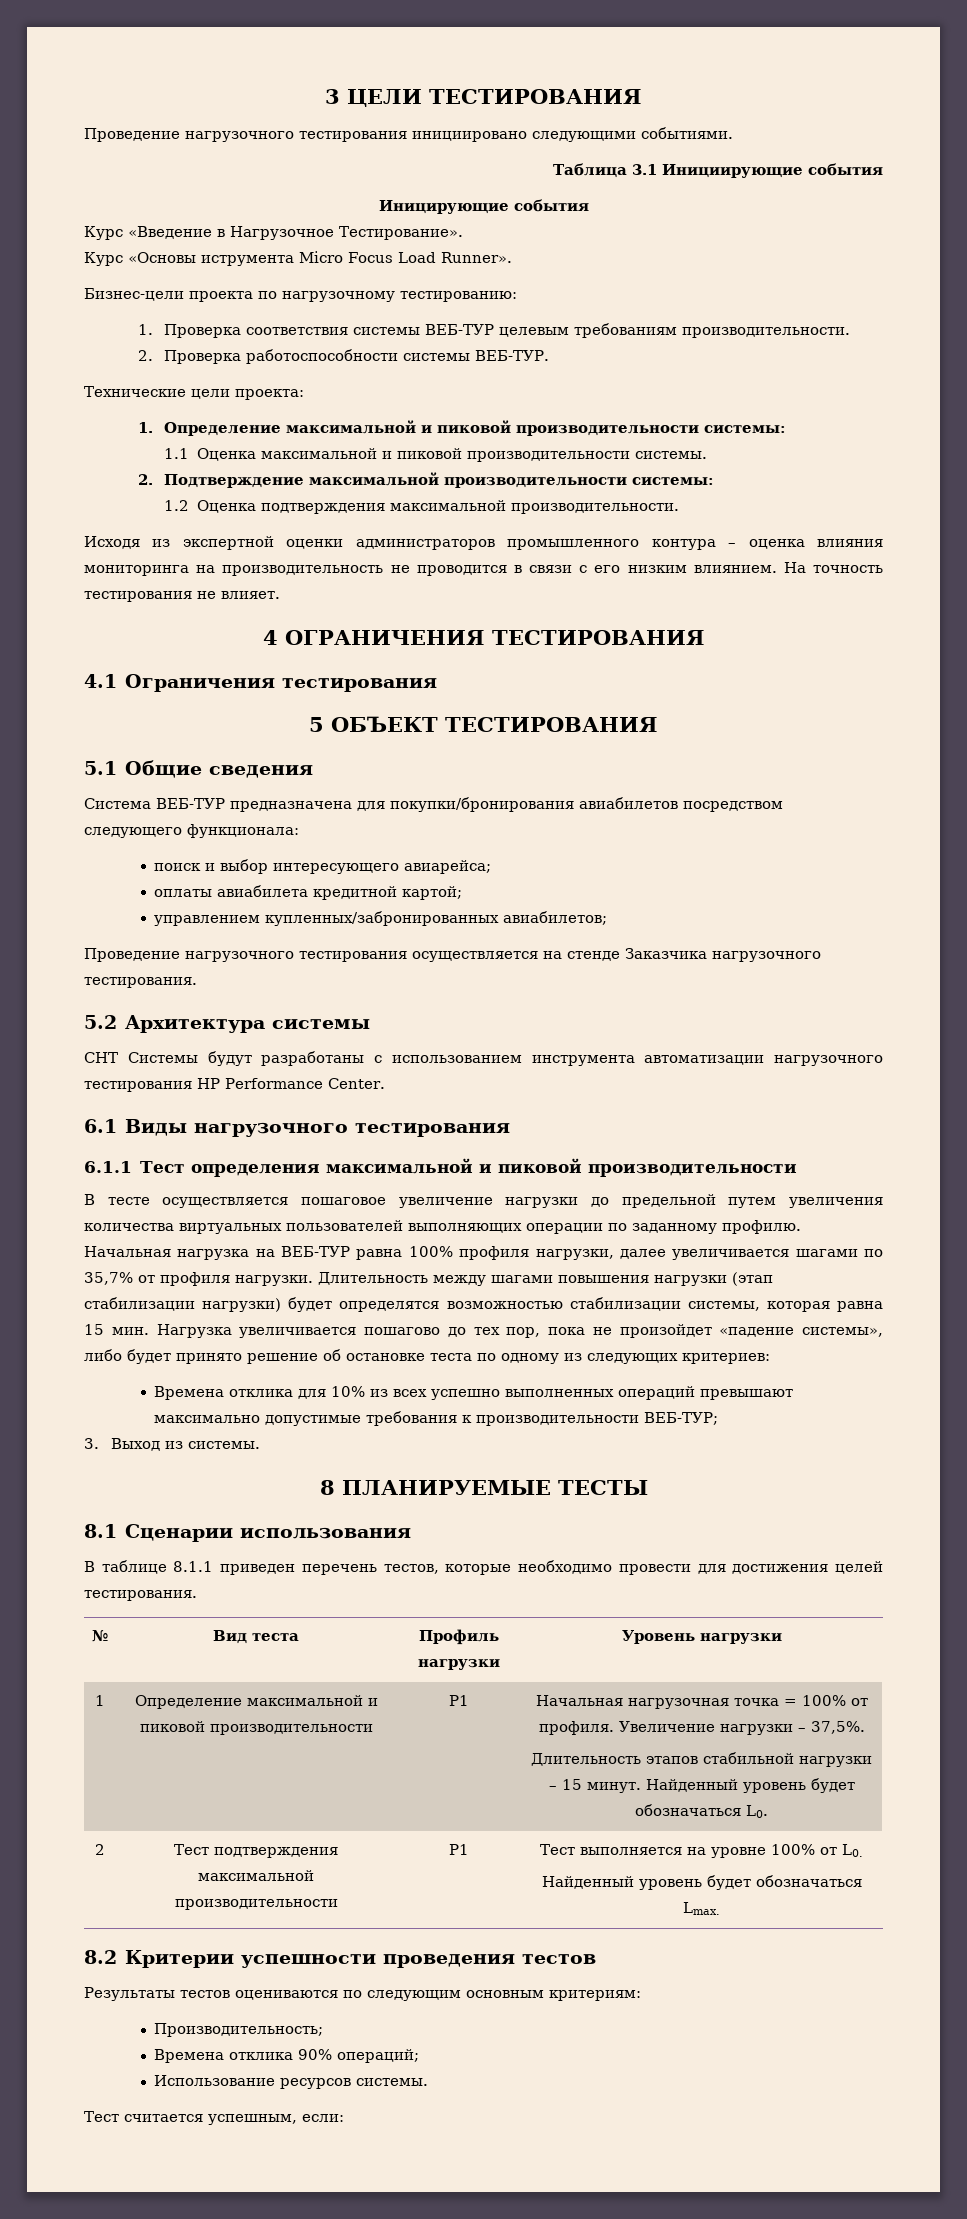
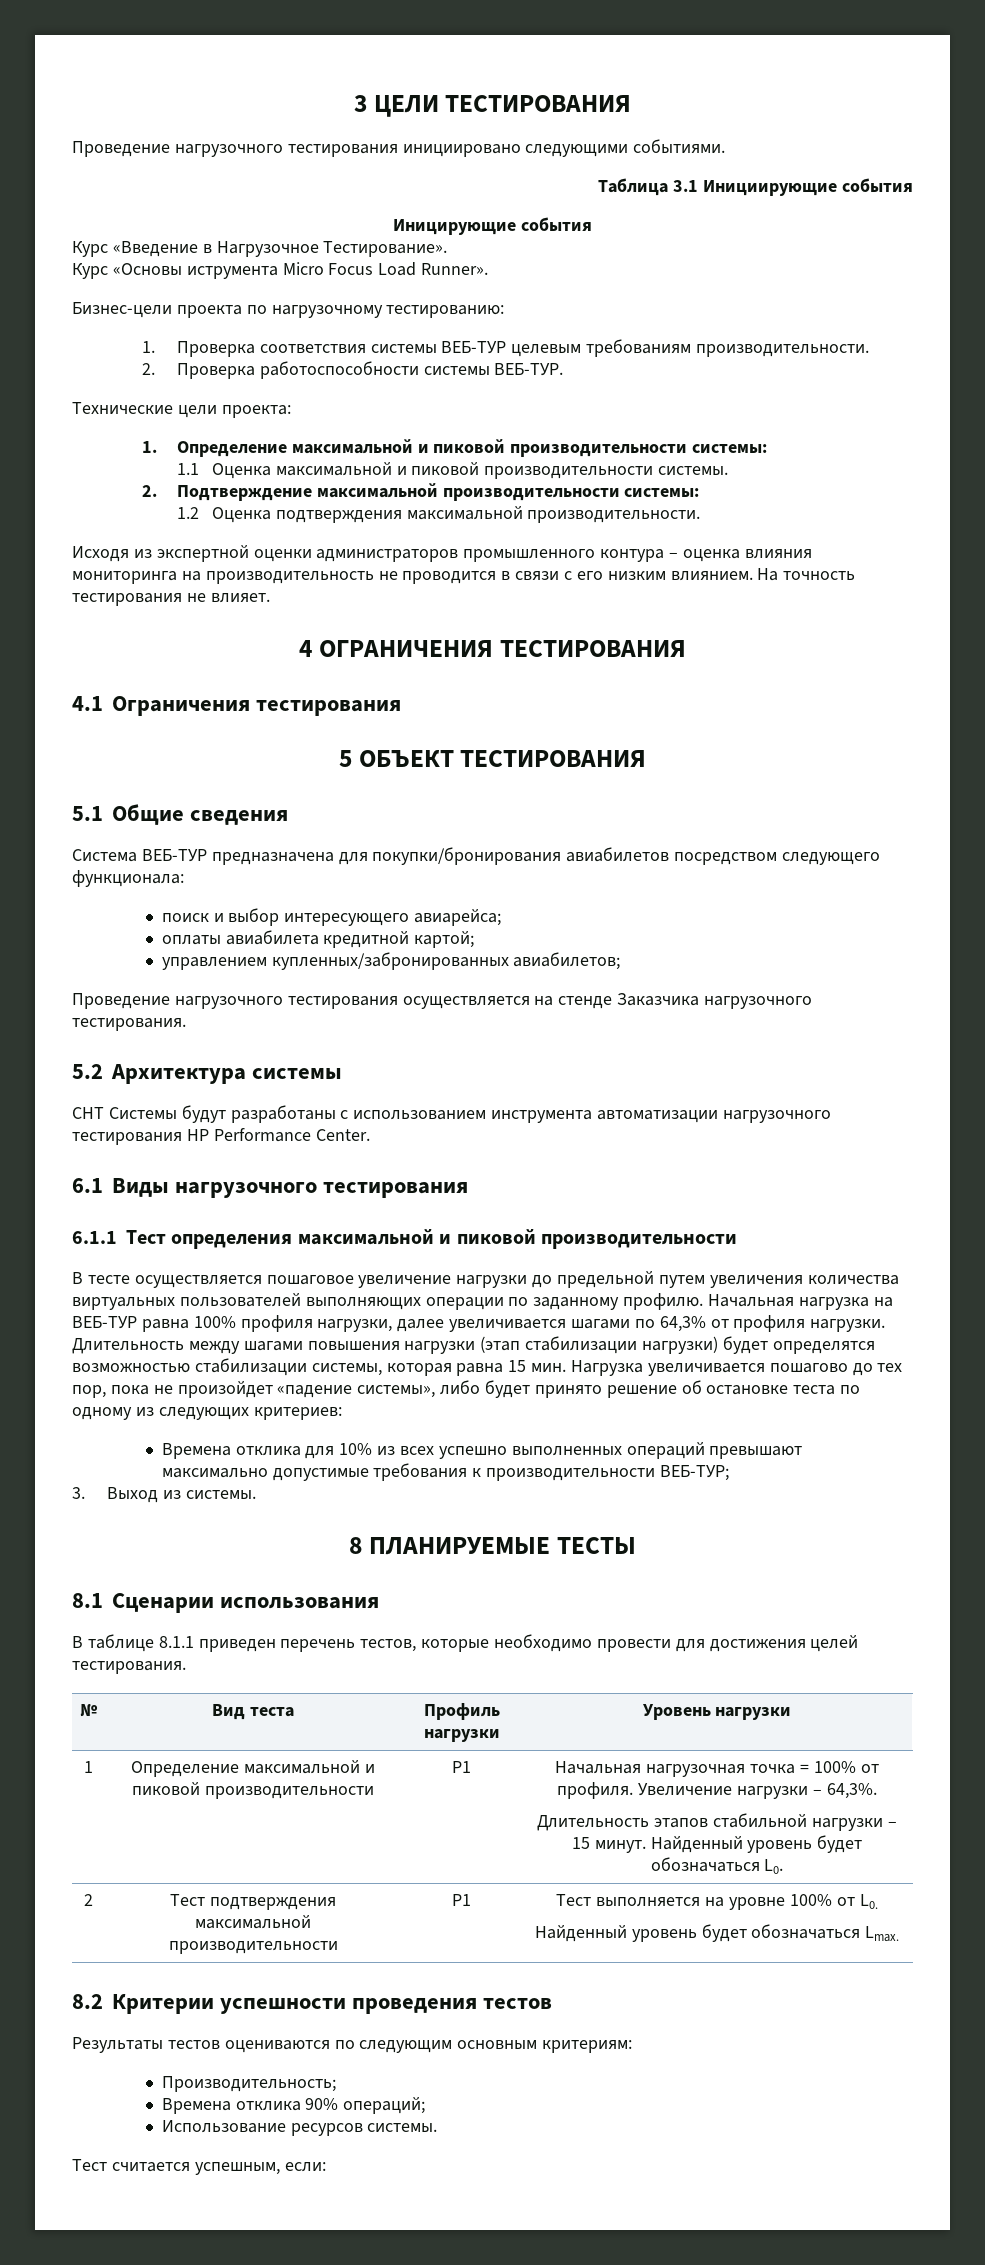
- Начальная нагрузка на ВЕБ-ТУР равна 100% профиля нагрузки, далее увеличивается шагами по 35,7% от профиля нагрузки.
+ Начальная нагрузка на ВЕБ-ТУР равна 100% профиля нагрузки, далее увеличивается шагами по 64,3% от профиля нагрузки.
- 1 | Определение максимальной и пиковой производительности | P1 | Начальная нагрузочная точка = 100% от профиля. Увеличение нагрузки – 37,5%.
+ 1 | Определение максимальной и пиковой производительности | P1 | Начальная нагрузочная точка = 100% от профиля. Увеличение нагрузки – 64,3%.

